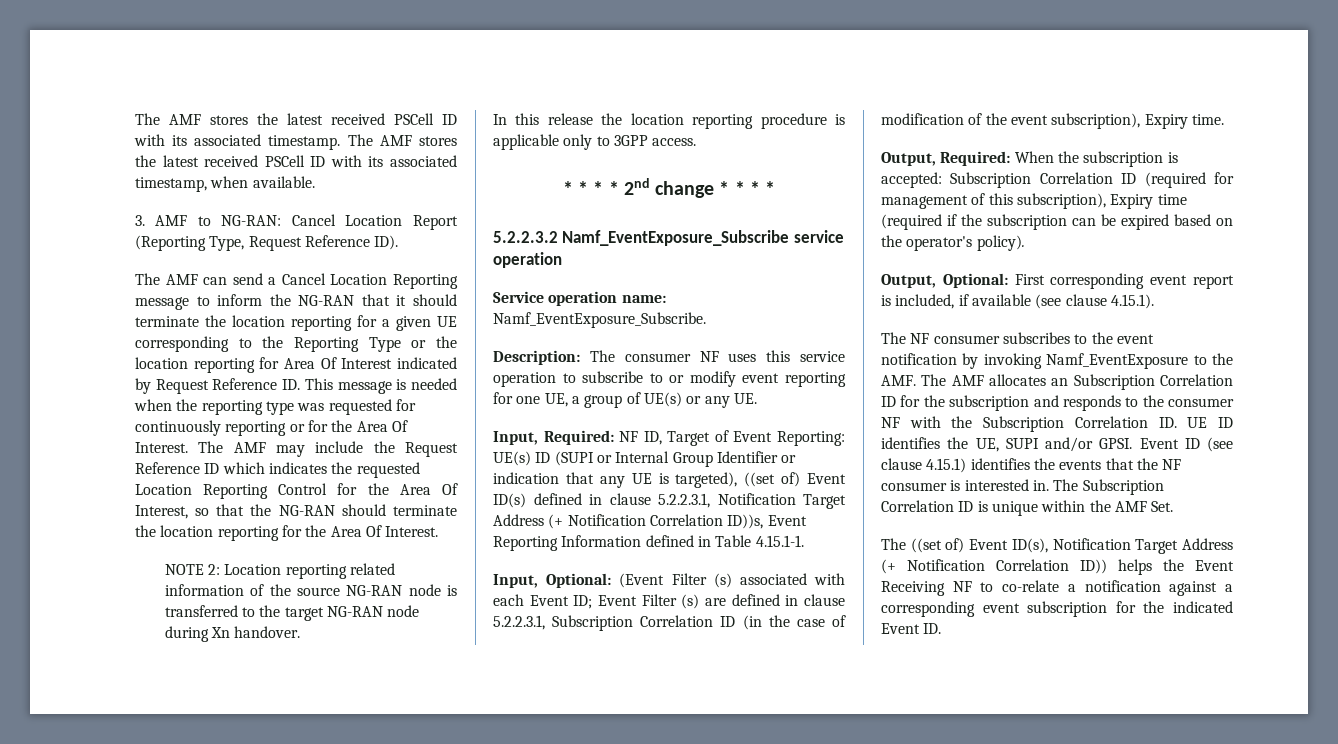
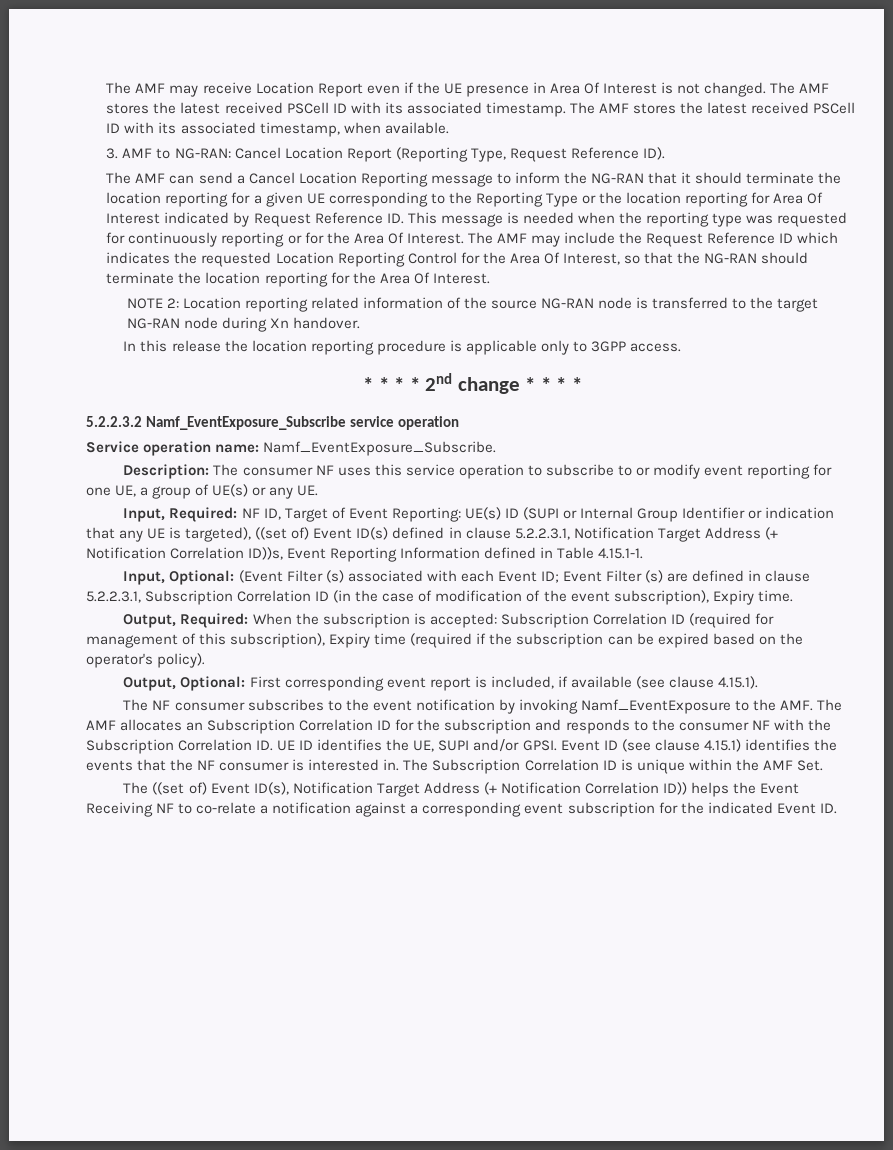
- The AMF stores the latest received PSCell ID with its associated timestamp.
+ The AMF may receive Location Report even if the UE presence in Area Of Interest is not changed. The AMF stores the latest received PSCell ID with its associated timestamp.

